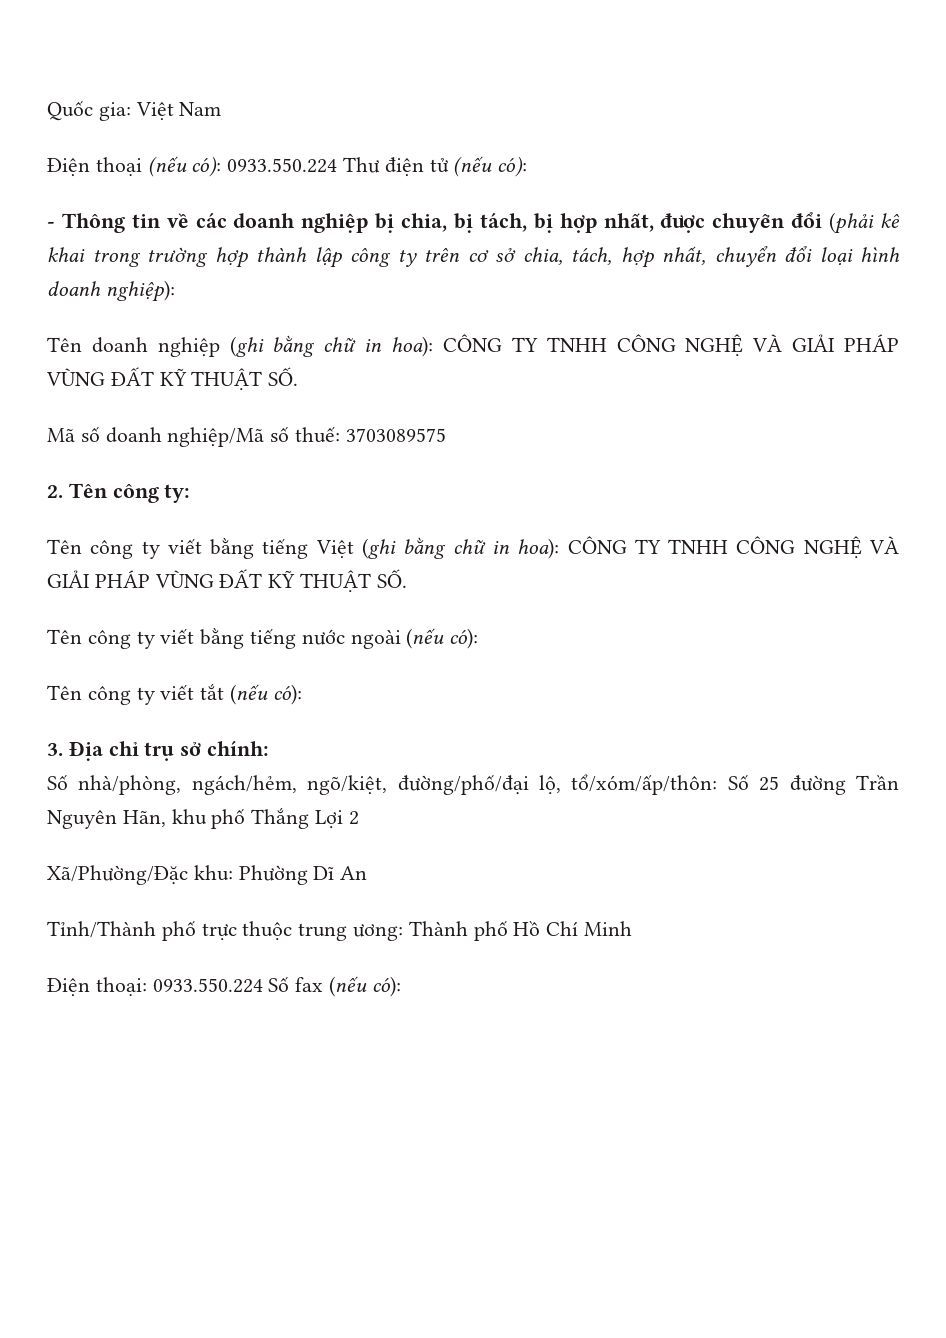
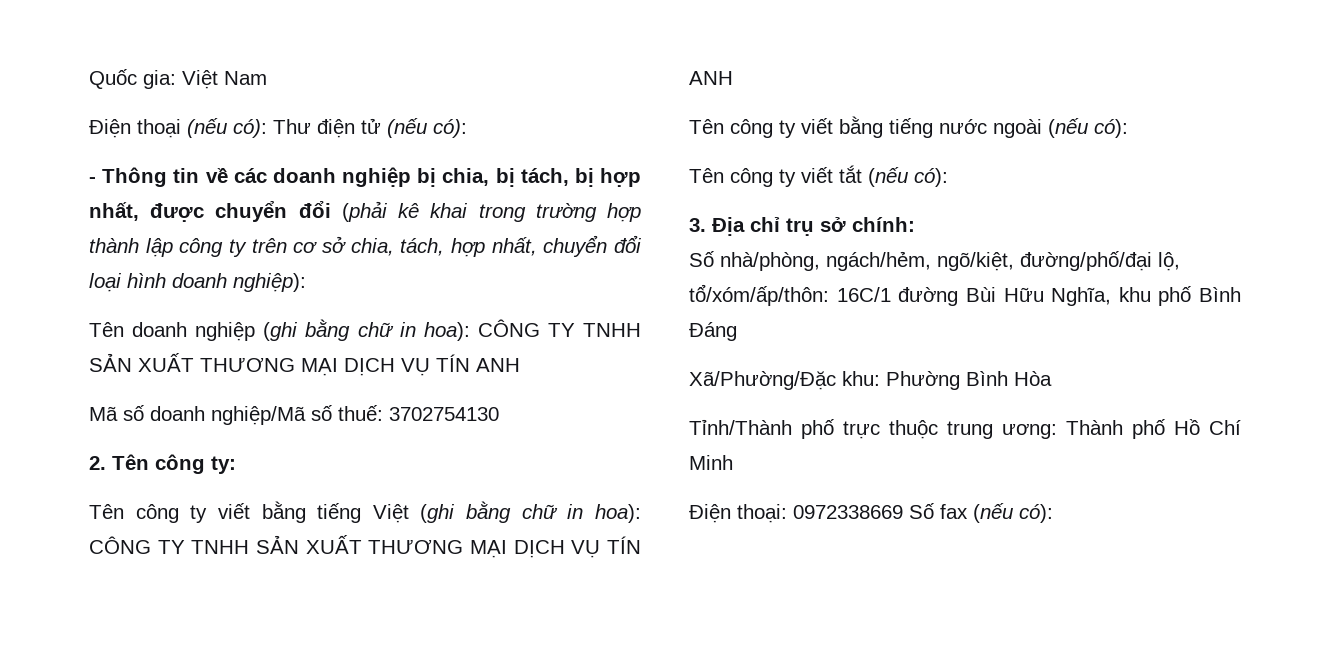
- Điện thoại (nếu có): 0933.550.224 Thư điện tử (nếu có):
+ Điện thoại (nếu có): Thư điện tử (nếu có):
- Tên doanh nghiệp (ghi bằng chữ in hoa): CÔNG TY TNHH CÔNG NGHỆ VÀ GIẢI PHÁP VÙNG ĐẤT KỸ THUẬT SỐ.
+ Tên doanh nghiệp (ghi bằng chữ in hoa): CÔNG TY TNHH SẢN XUẤT THƯƠNG MẠI DỊCH VỤ TÍN ANH
- Mã số doanh nghiệp/Mã số thuế: 3703089575
+ Mã số doanh nghiệp/Mã số thuế: 3702754130
- Tên công ty viết bằng tiếng Việt (ghi bằng chữ in hoa): CÔNG TY TNHH CÔNG NGHỆ VÀ GIẢI PHÁP VÙNG ĐẤT KỸ THUẬT SỐ.
+ Tên công ty viết bằng tiếng Việt (ghi bằng chữ in hoa): CÔNG TY TNHH SẢN XUẤT THƯƠNG MẠI DỊCH VỤ TÍN ANH
- Số nhà/phòng, ngách/hẻm, ngõ/kiệt, đường/phố/đại lộ, tổ/xóm/ấp/thôn: Số 25 đường Trần Nguyên Hãn, khu phố Thắng Lợi 2
+ Số nhà/phòng, ngách/hẻm, ngõ/kiệt, đường/phố/đại lộ, tổ/xóm/ấp/thôn: 16C/1 đường Bùi Hữu Nghĩa, khu phố Bình Đáng
- Xã/Phường/Đặc khu: Phường Dĩ An
+ Xã/Phường/Đặc khu: Phường Bình Hòa
- Điện thoại: 0933.550.224 Số fax (nếu có):
+ Điện thoại: 0972338669 Số fax (nếu có):

